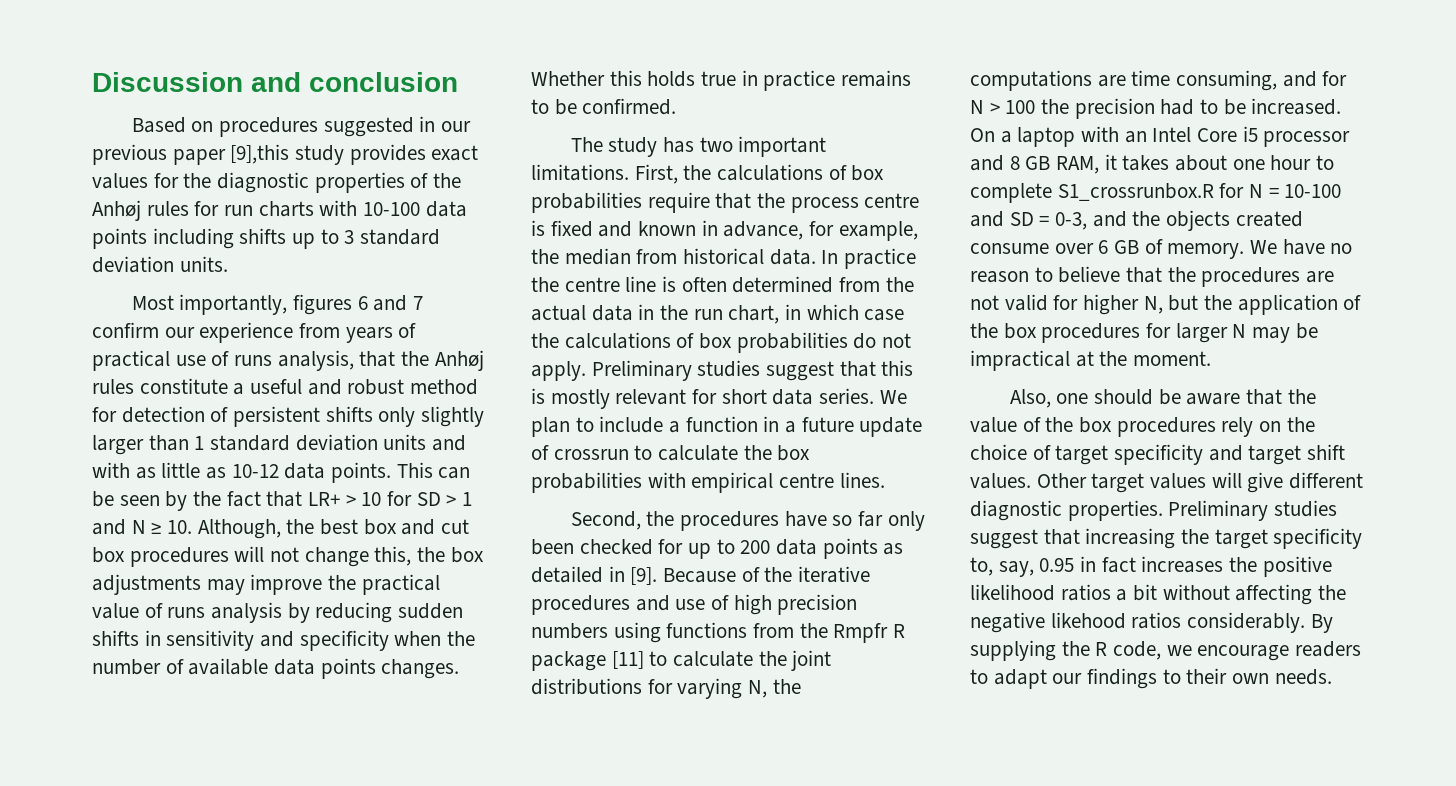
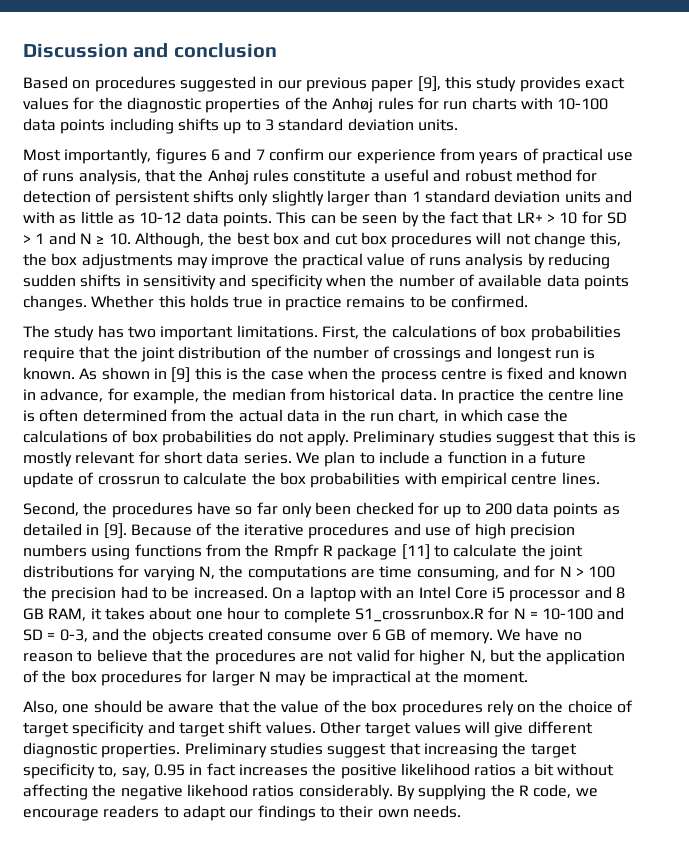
- Based on procedures suggested in our previous paper [9],this study provides exact values for the diagnostic properties of the Anhøj rules for run charts with 10-100 data points including shifts up to 3 standard deviation units.
+ Based on procedures suggested in our previous paper [9], this study provides exact values for the diagnostic properties of the Anhøj rules for run charts with 10-100 data points including shifts up to 3 standard deviation units.
- First, the calculations of box probabilities require that the process centre is fixed and known in advance, for example, the median from historical data.
+ First, the calculations of box probabilities require that the joint distribution of the number of crossings and longest run is known. As shown in [9] this is the case when the process centre is fixed and known in advance, for example, the median from historical data.

